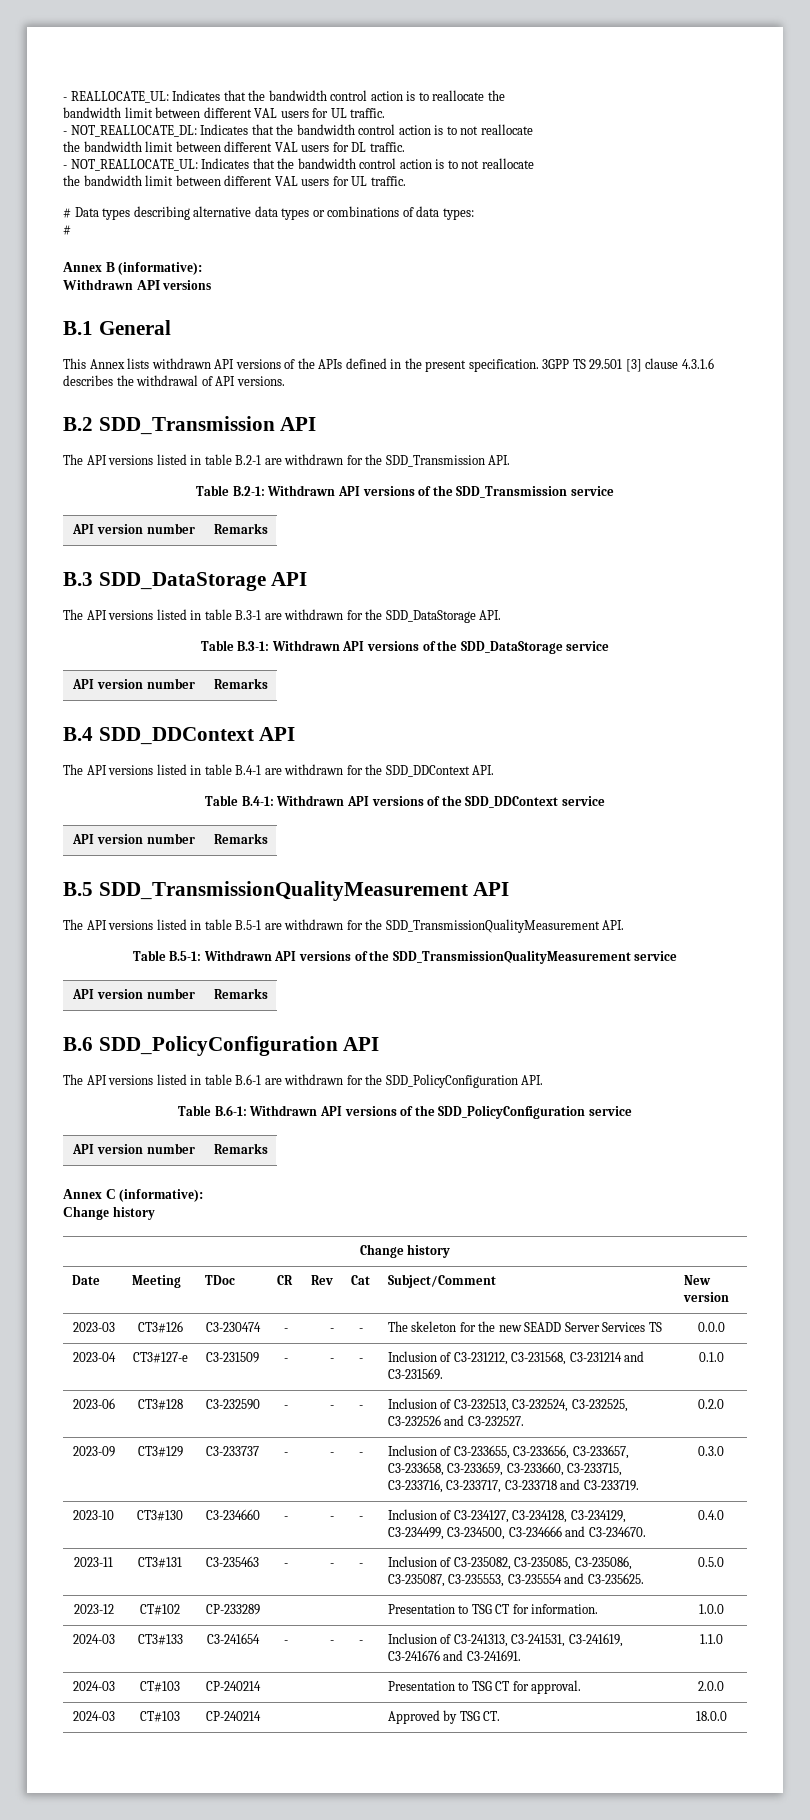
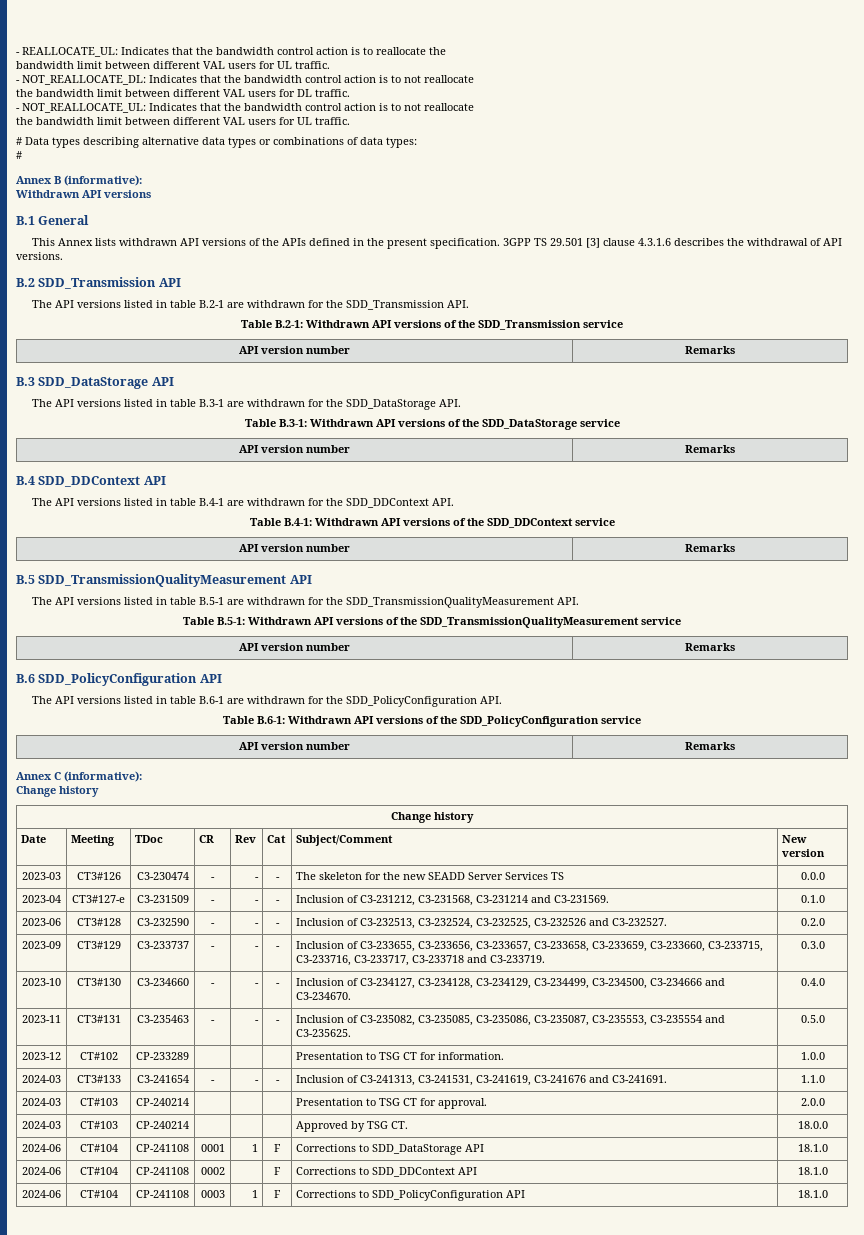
+ 2024-06 | CT#104 | CP-241108 | 0001 | 1 | F | Corrections to SDD_DataStorage API | 18.1.0
+ 2024-06 | CT#104 | CP-241108 | 0002 | | F | Corrections to SDD_DDContext API | 18.1.0
+ 2024-06 | CT#104 | CP-241108 | 0003 | 1 | F | Corrections to SDD_PolicyConfiguration API | 18.1.0

